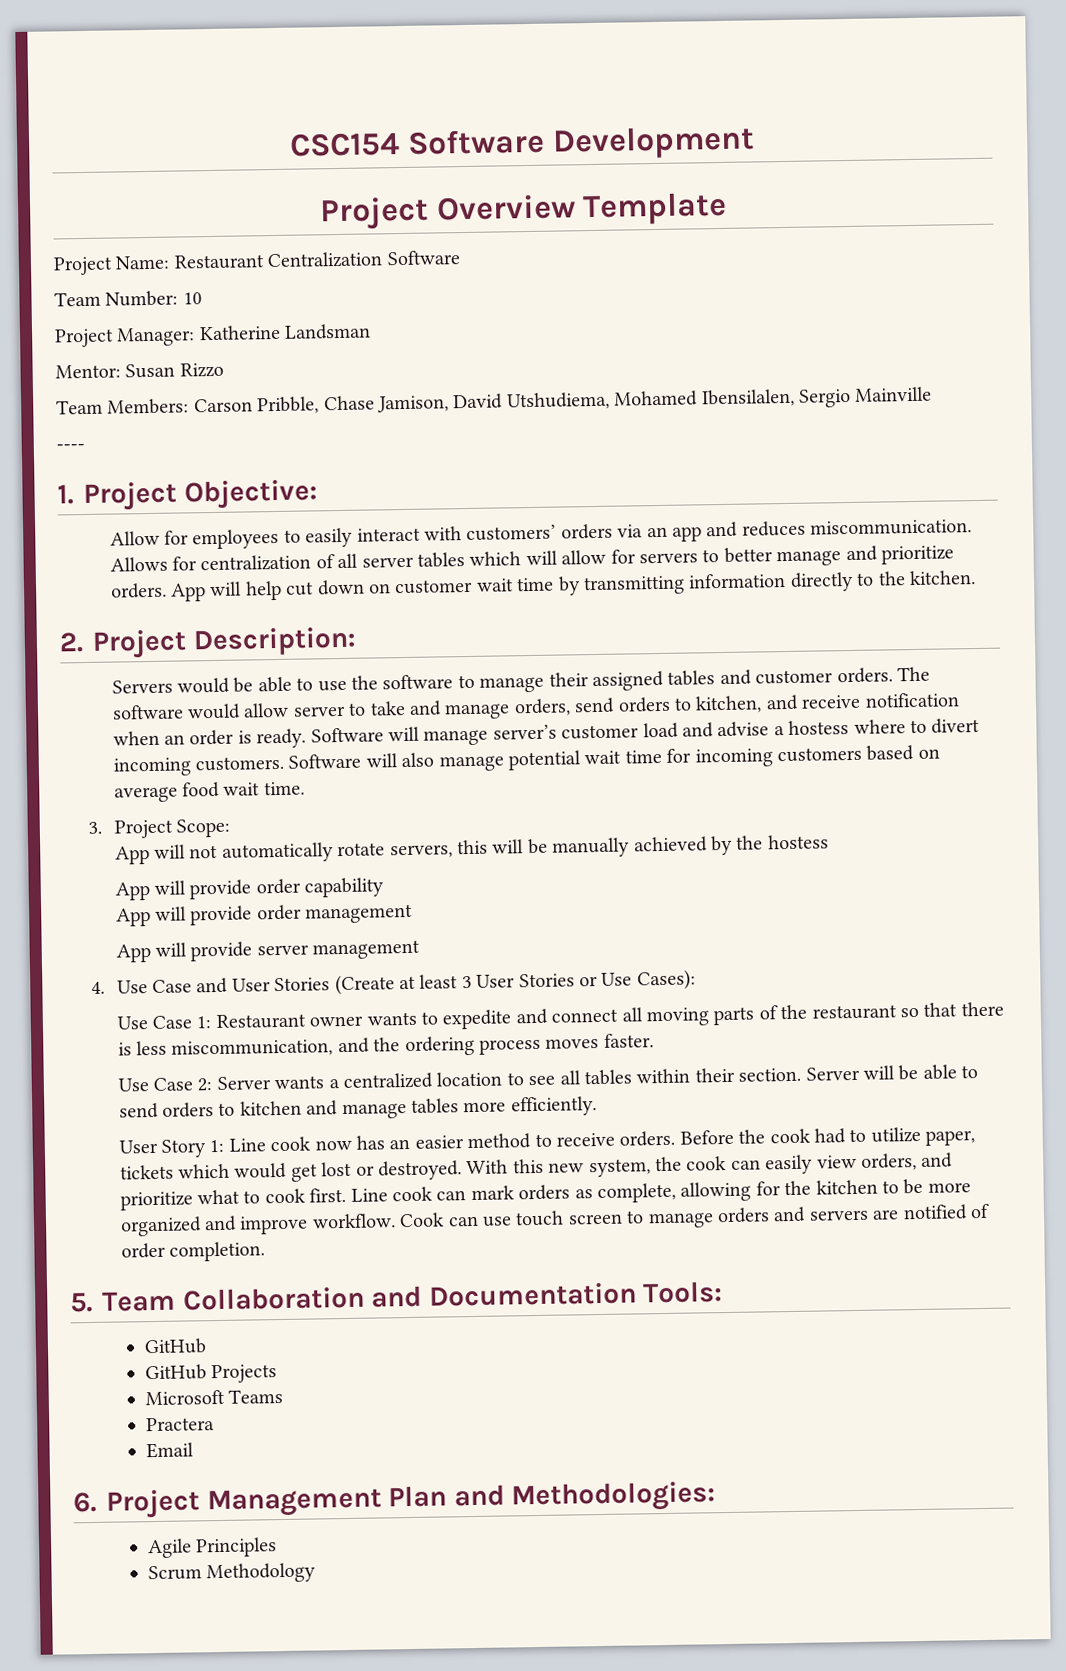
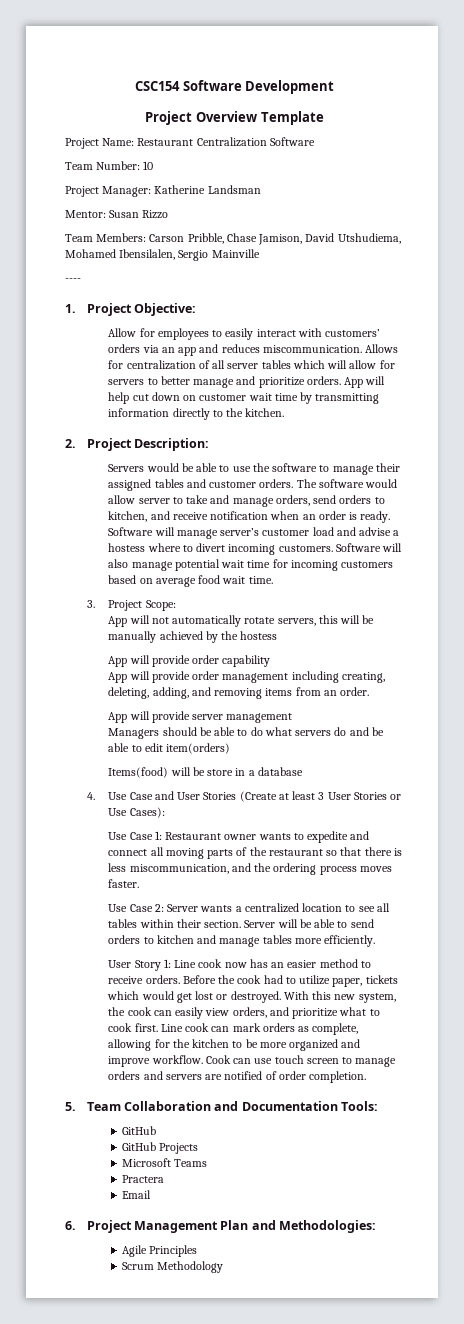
- App will provide order management
+ App will provide order management including creating, deleting, adding, and removing items from an order.
+ Managers should be able to do what servers do and be able to edit item(orders)
+ Items(food) will be store in a database

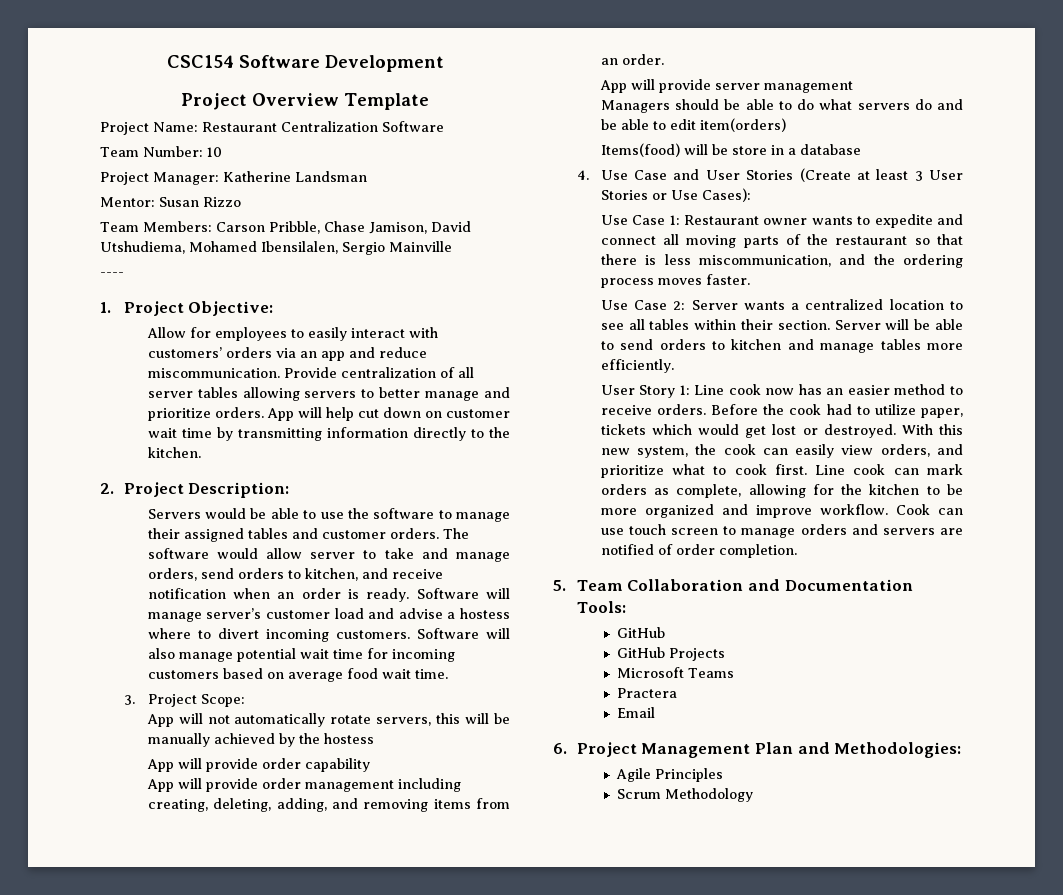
- Allow for employees to easily interact with customers’ orders via an app and reduces miscommunication. Allows for centralization of all server tables which will allow for servers to better manage and prioritize orders.
+ Allow for employees to easily interact with customers’ orders via an app and reduce miscommunication. Provide centralization of all server tables allowing servers to better manage and prioritize orders.

